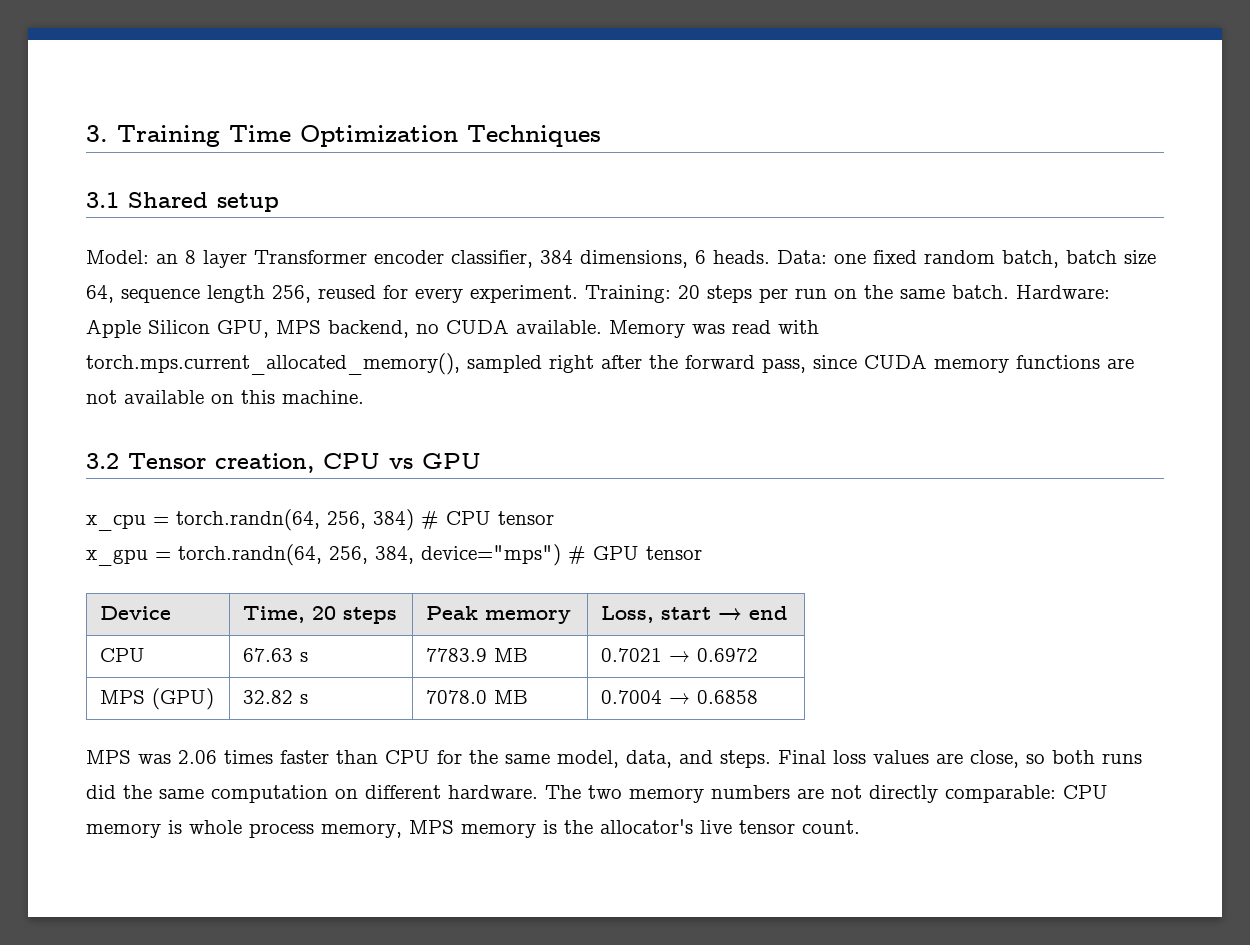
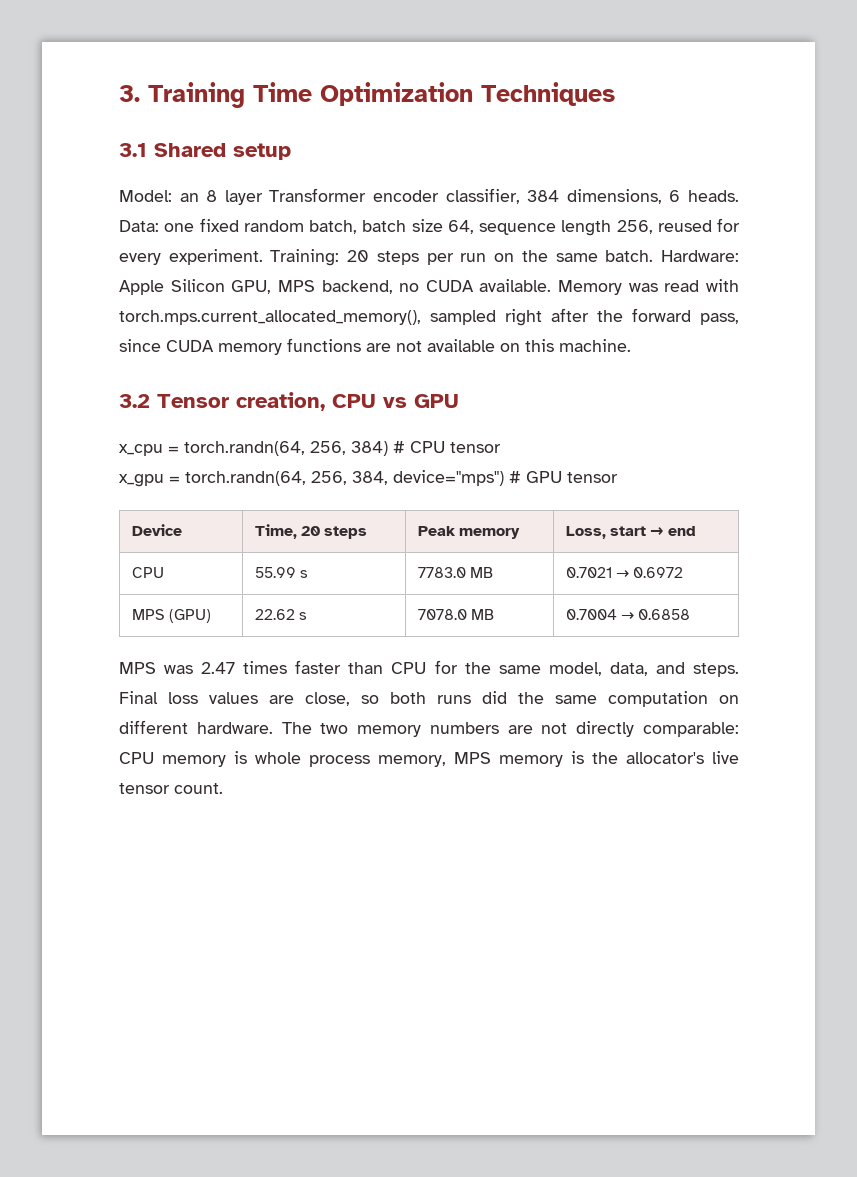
- CPU | 67.63 s | 7783.9 MB | 0.7021 → 0.6972
+ CPU | 55.99 s | 7783.0 MB | 0.7021 → 0.6972
- MPS (GPU) | 32.82 s | 7078.0 MB | 0.7004 → 0.6858
+ MPS (GPU) | 22.62 s | 7078.0 MB | 0.7004 → 0.6858
- MPS was 2.06 times faster than CPU for the same model, data, and steps.
+ MPS was 2.47 times faster than CPU for the same model, data, and steps.

